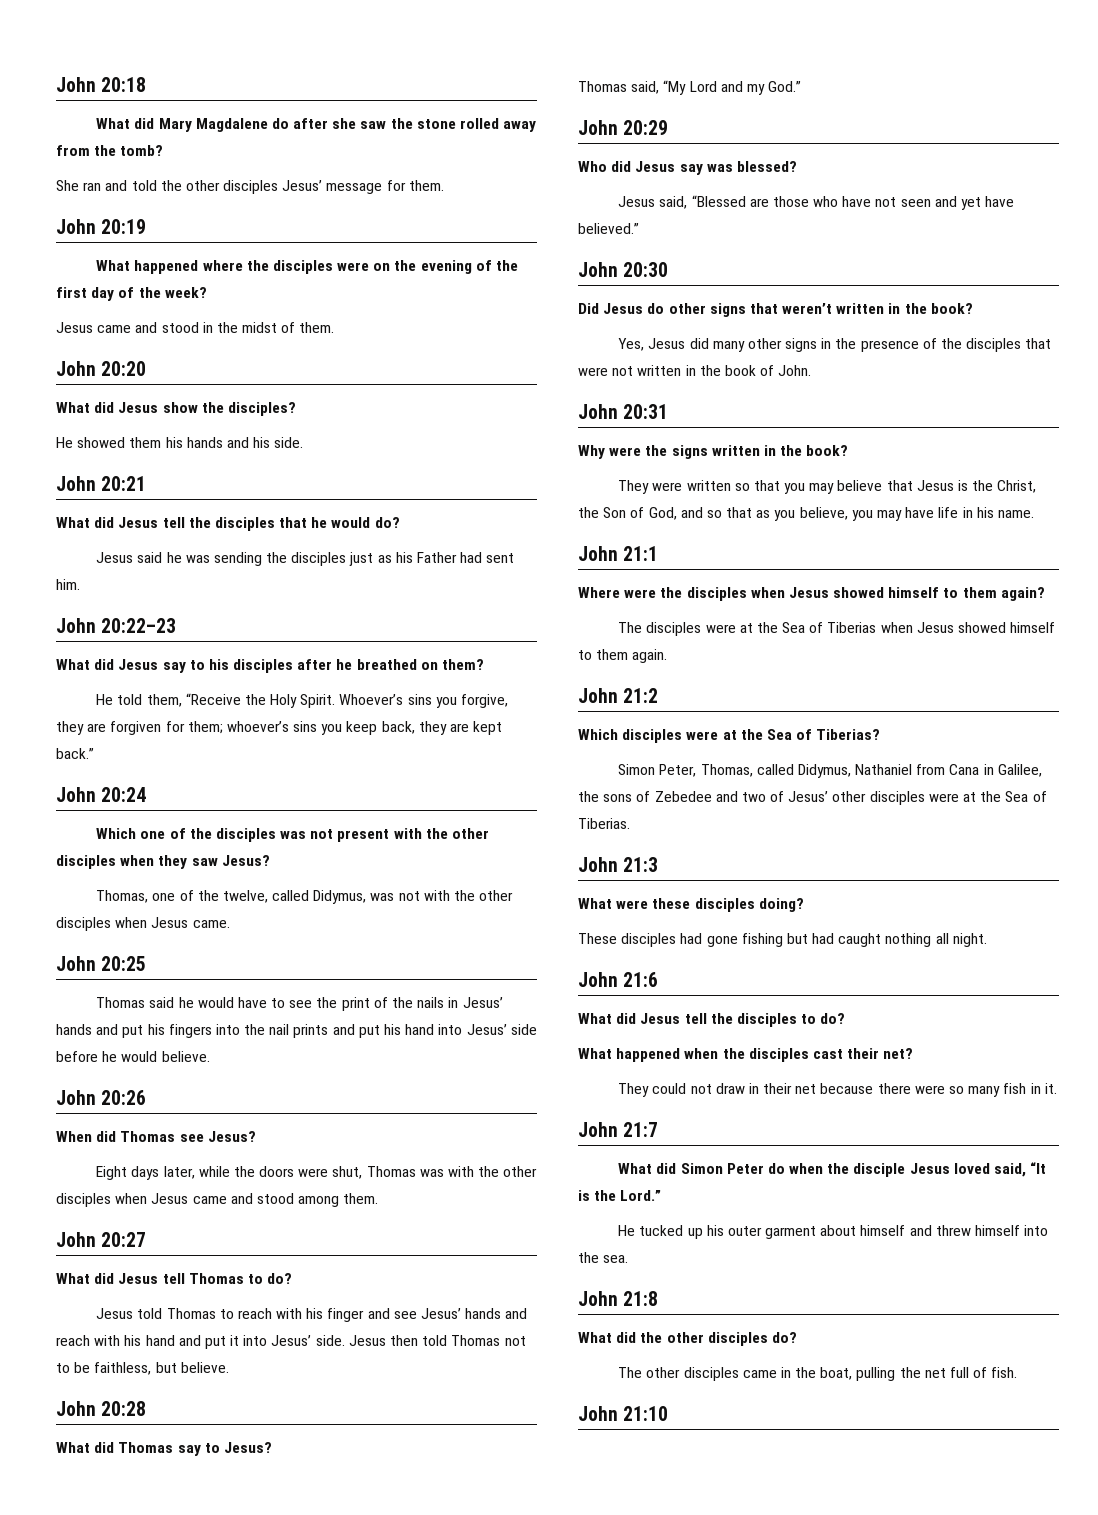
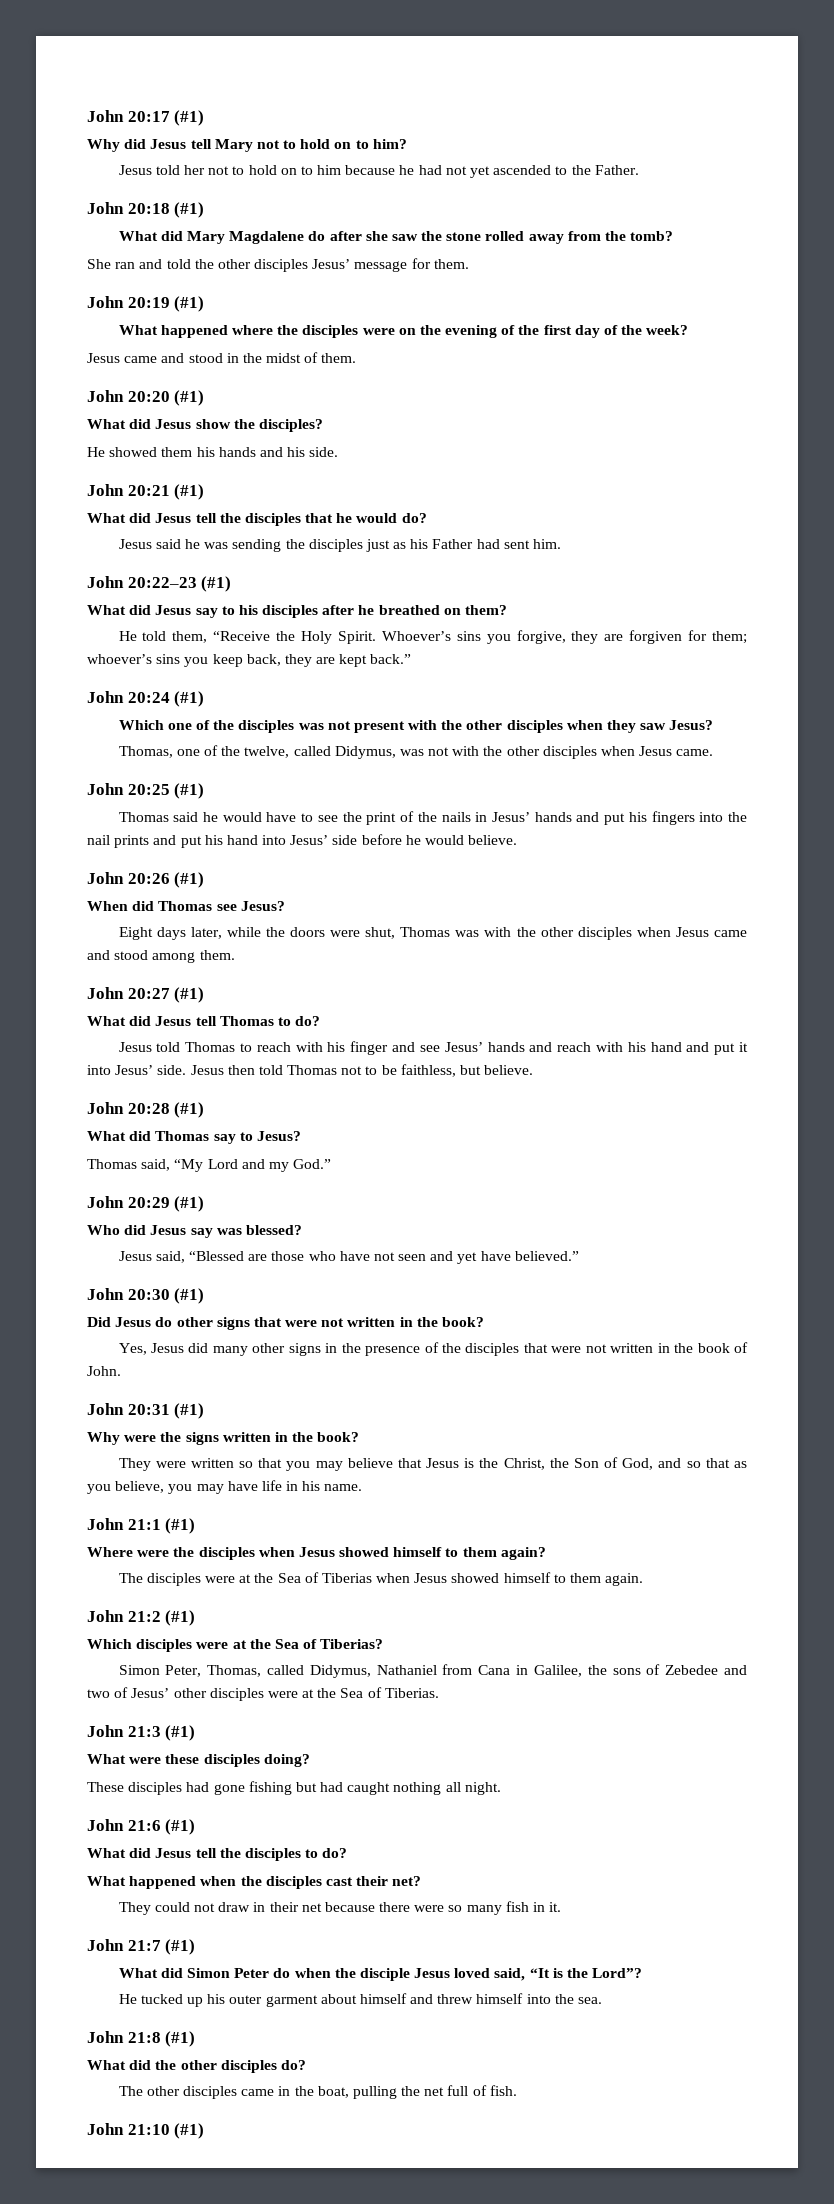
- John 20:18
+ John 20:17 (#1)
+ Why did Jesus tell Mary not to hold on to him?
+ Jesus told her not to hold on to him because he had not yet ascended to the Father.
+ John 20:18 (#1)
- John 20:19
+ John 20:19 (#1)
- John 20:20
+ John 20:20 (#1)
- John 20:21
+ John 20:21 (#1)
- John 20:22–23
+ John 20:22–23 (#1)
- John 20:24
+ John 20:24 (#1)
- John 20:25
+ John 20:25 (#1)
- John 20:26
+ John 20:26 (#1)
- John 20:27
+ John 20:27 (#1)
- John 20:28
+ John 20:28 (#1)
- John 20:29
+ John 20:29 (#1)
- John 20:30
+ John 20:30 (#1)
- Did Jesus do other signs that weren’t written in the book?
+ Did Jesus do other signs that were not written in the book?
- John 20:31
+ John 20:31 (#1)
- John 21:1
+ John 21:1 (#1)
- John 21:2
+ John 21:2 (#1)
- John 21:3
+ John 21:3 (#1)
- John 21:6
+ John 21:6 (#1)
- John 21:7
+ John 21:7 (#1)
- What did Simon Peter do when the disciple Jesus loved said, “It is the Lord.”
+ What did Simon Peter do when the disciple Jesus loved said, “It is the Lord”?
- John 21:8
+ John 21:8 (#1)
- John 21:10
+ John 21:10 (#1)

